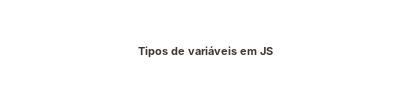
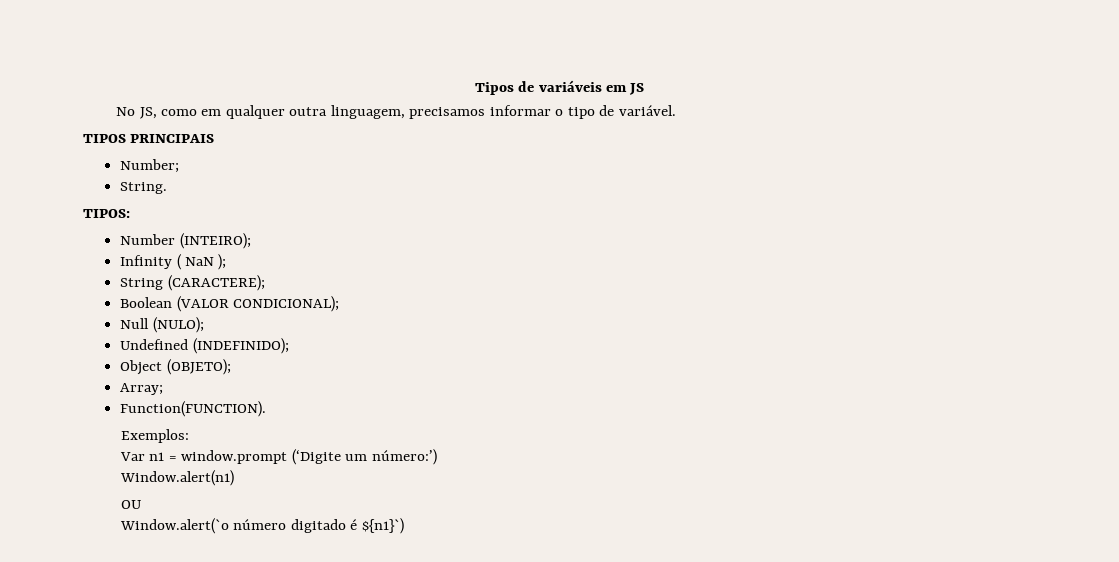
+ No JS, como em qualquer outra linguagem, precisamos informar o tipo de variável.
+ TIPOS PRINCIPAIS
+ Number;
+ String.
+ TIPOS:
+ Number (INTEIRO);
+ Infinity ( NaN );
+ String (CARACTERE);
+ Boolean (VALOR CONDICIONAL);
+ Null (NULO);
+ Undefined (INDEFINIDO);
+ Object (OBJETO);
+ Array;
+ Function(FUNCTION).
+ Exemplos:
+ Var n1 = window.prompt (‘Digite um número:’)
+ Window.alert(n1)
+ OU
+ Window.alert(`o número digitado é ${n1}`)

